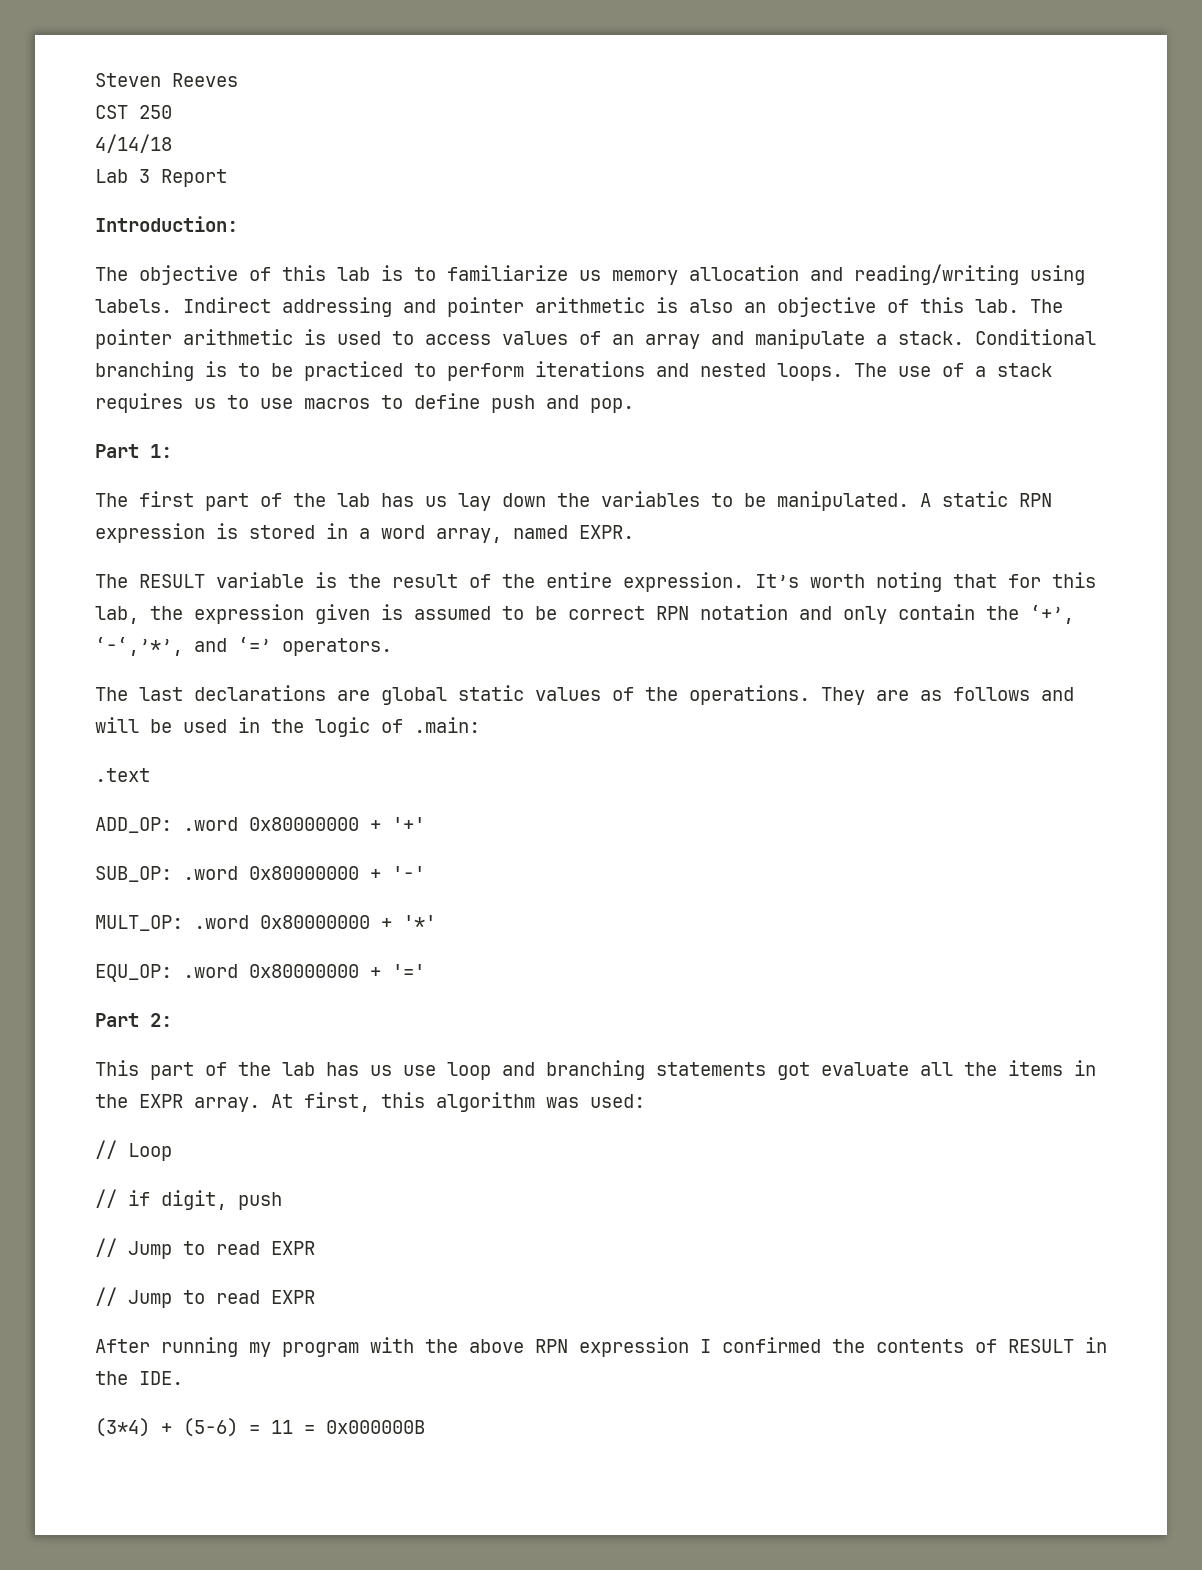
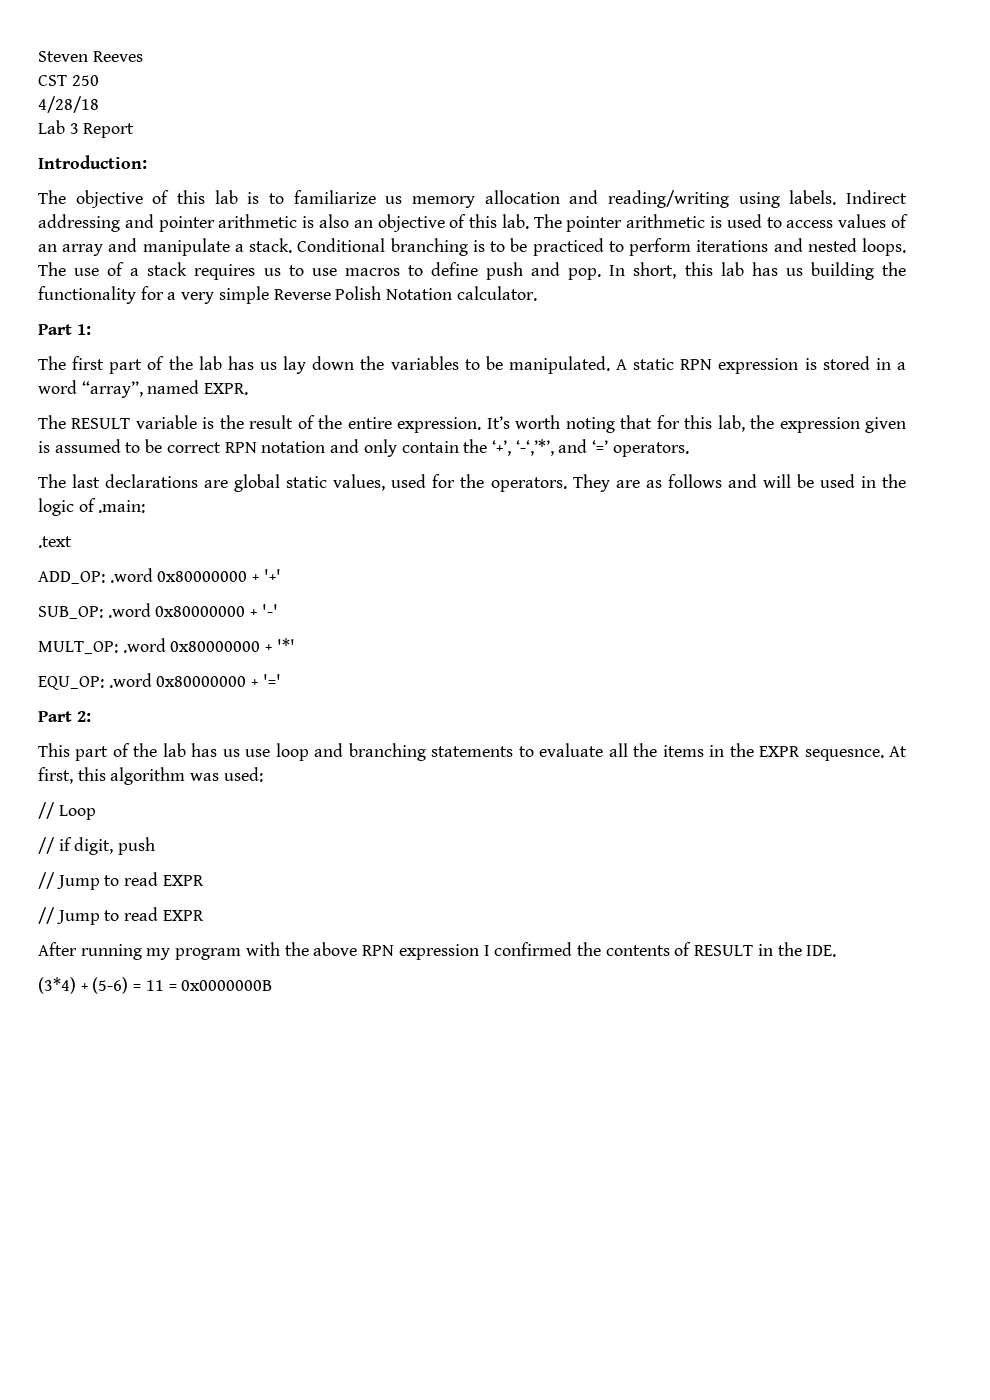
- 4/14/18
+ 4/28/18
+ In short, this lab has us building the functionality for a very simple Reverse Polish Notation calculator.
- A static RPN expression is stored in a word array, named EXPR.
+ A static RPN expression is stored in a word “array”, named EXPR.
- The last declarations are global static values of the operations.
+ The last declarations are global static values, used for the operators.
- This part of the lab has us use loop and branching statements got evaluate all the items in the EXPR array.
+ This part of the lab has us use loop and branching statements to evaluate all the items in the EXPR sequesnce.
- (3*4) + (5-6) = 11 = 0x000000B
+ (3*4) + (5-6) = 11 = 0x0000000B

